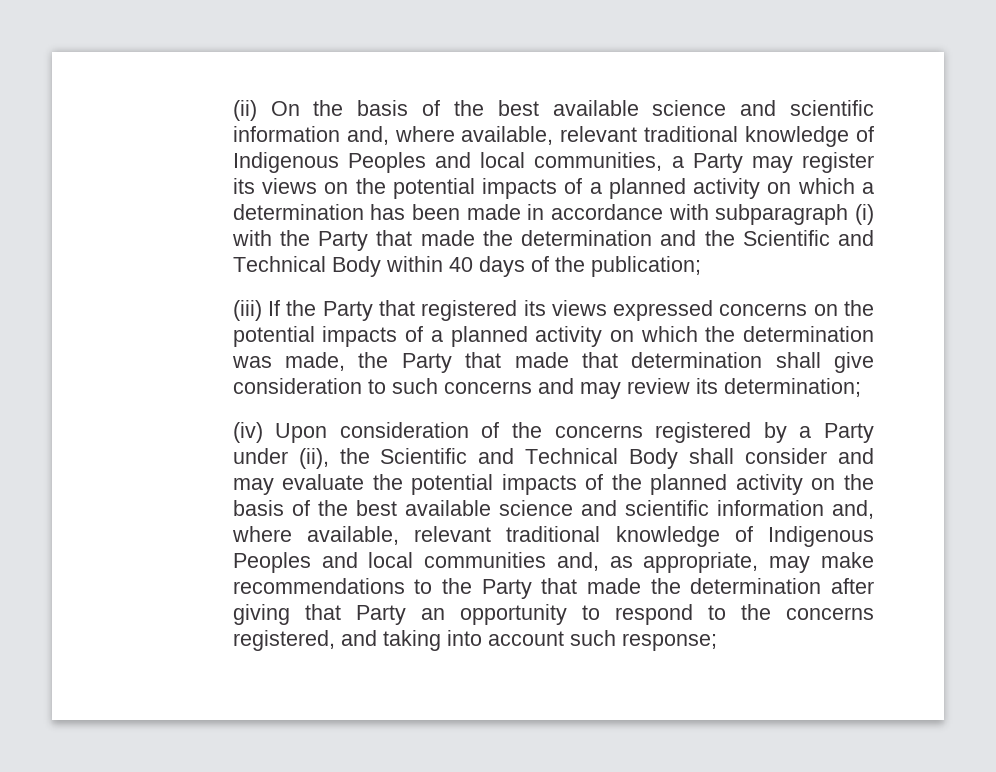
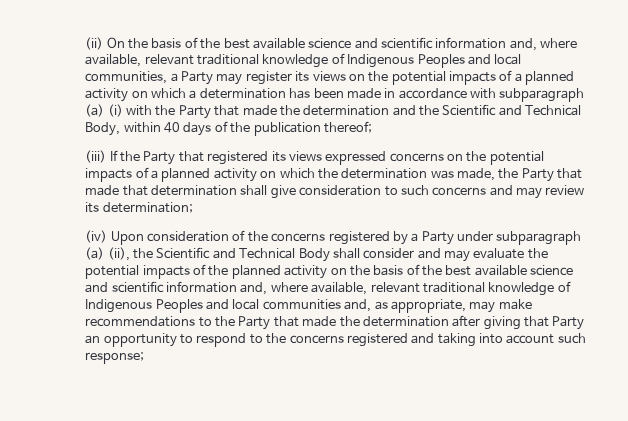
- (ii) On the basis of the best available science and scientific information and, where available, relevant traditional knowledge of Indigenous Peoples and local communities, a Party may register its views on the potential impacts of a planned activity on which a determination has been made in accordance with subparagraph (i) with the Party that made the determination and the Scientific and Technical Body within 40 days of the publication;
+ (ii) On the basis of the best available science and scientific information and, where available, relevant traditional knowledge of Indigenous Peoples and local communities, a Party may register its views on the potential impacts of a planned activity on which a determination has been made in accordance with subparagraph (a) (i) with the Party that made the determination and the Scientific and Technical Body, within 40 days of the publication thereof;
- (iv) Upon consideration of the concerns registered by a Party under (ii), the Scientific and Technical Body shall consider and may evaluate the potential impacts of the planned activity on the basis of the best available science and scientific information and, where available, relevant traditional knowledge of Indigenous Peoples and local communities and, as appropriate, may make recommendations to the Party that made the determination after giving that Party an opportunity to respond to the concerns registered, and taking into account such response;
+ (iv) Upon consideration of the concerns registered by a Party under subparagraph (a) (ii), the Scientific and Technical Body shall consider and may evaluate the potential impacts of the planned activity on the basis of the best available science and scientific information and, where available, relevant traditional knowledge of Indigenous Peoples and local communities and, as appropriate, may make recommendations to the Party that made the determination after giving that Party an opportunity to respond to the concerns registered and taking into account such response;

